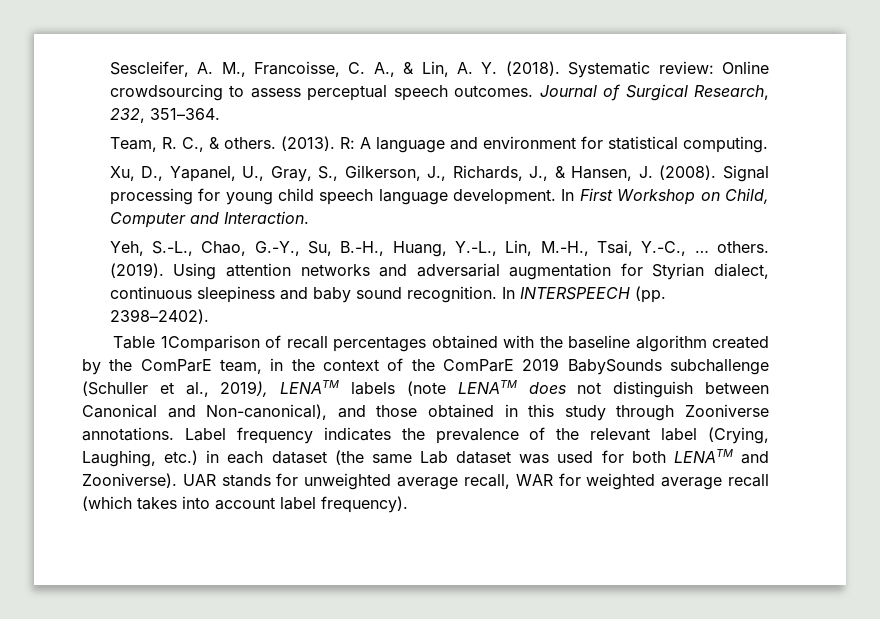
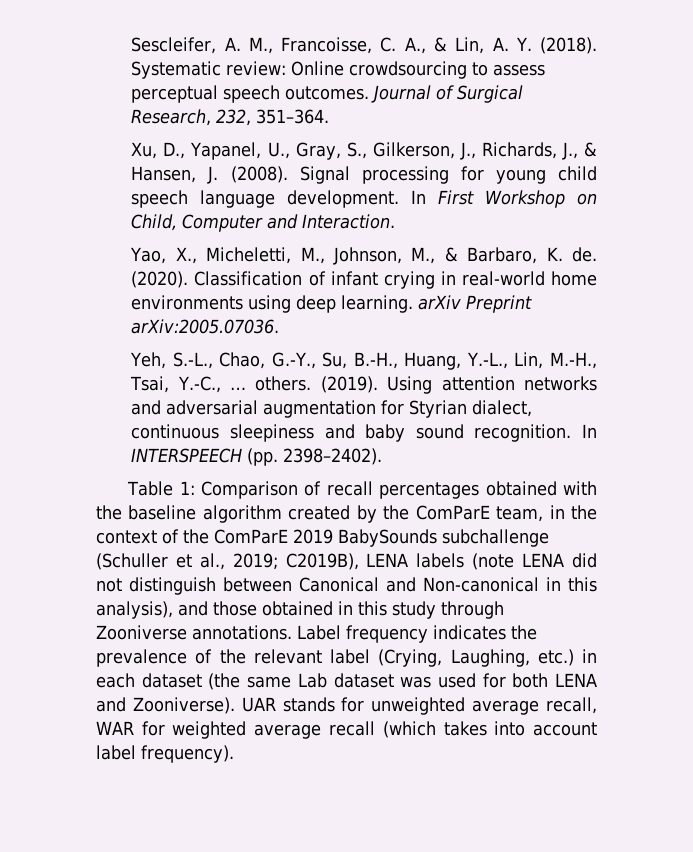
- Team, R. C., & others. (2013). R: A language and environment for statistical computing.
+ Yao, X., Micheletti, M., Johnson, M., & Barbaro, K. de. (2020). Classification of infant crying in real-world home environments using deep learning. arXiv Preprint arXiv:2005.07036.
- Table 1Comparison of recall percentages obtained with the baseline algorithm created by the ComParE team, in the context of the ComParE 2019 BabySounds subchallenge (Schuller et al., 2019), LENATM labels (note LENATM does not distinguish between Canonical and Non-canonical), and those obtained in this study through Zooniverse annotations.
+ Table 1: Comparison of recall percentages obtained with the baseline algorithm created by the ComParE team, in the context of the ComParE 2019 BabySounds subchallenge (Schuller et al., 2019; C2019B), LENA labels (note LENA did not distinguish between Canonical and Non-canonical in this analysis), and those obtained in this study through Zooniverse annotations.
- Label frequency indicates the prevalence of the relevant label (Crying, Laughing, etc.) in each dataset (the same Lab dataset was used for both LENATM and Zooniverse).
+ Label frequency indicates the prevalence of the relevant label (Crying, Laughing, etc.) in each dataset (the same Lab dataset was used for both LENA and Zooniverse).

